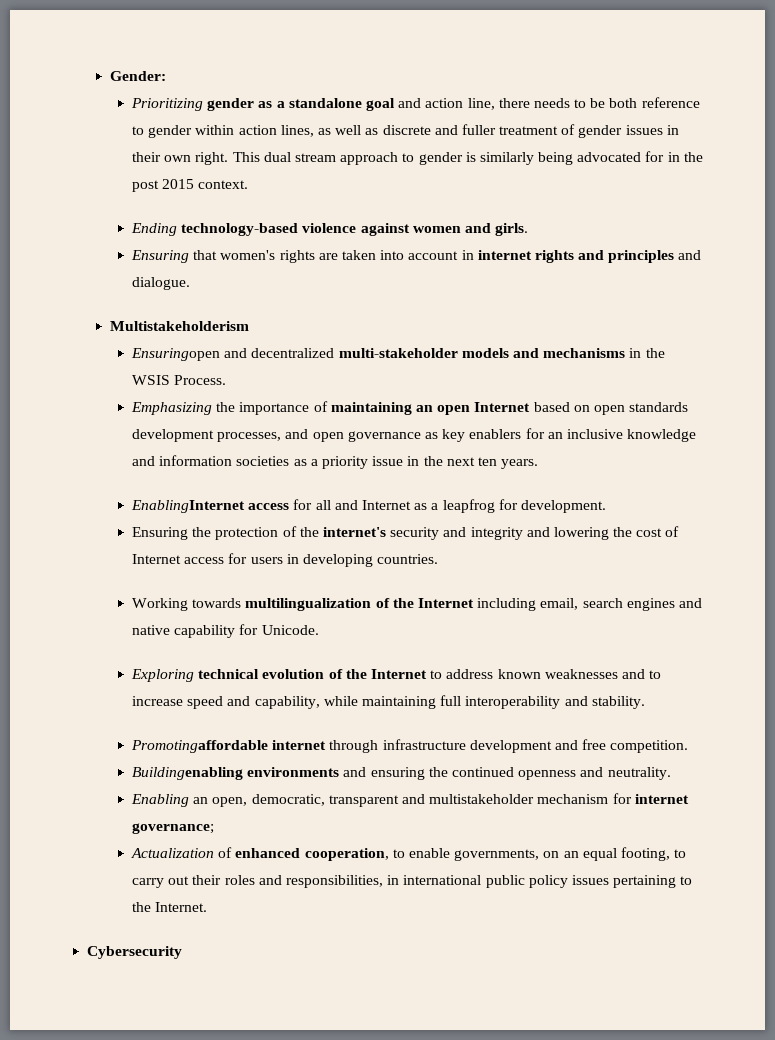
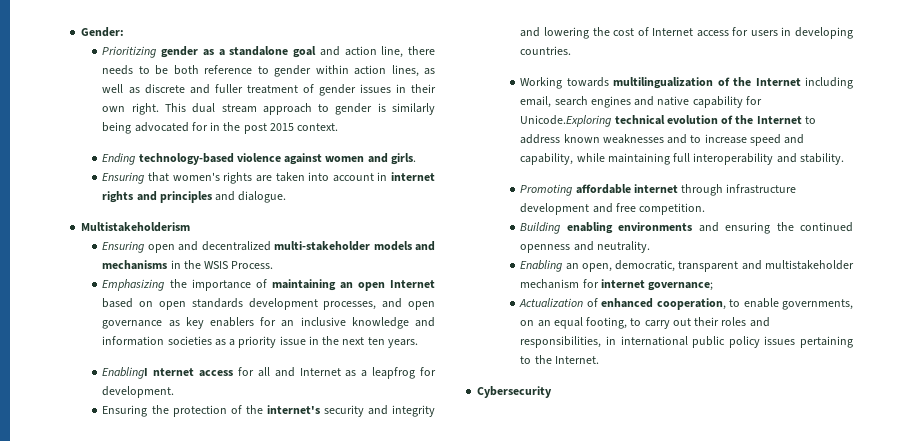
- Ensuringopen and decentralized multi-stakeholder models and mechanisms in the WSIS Process.
+ Ensuring open and decentralized multi-stakeholder models and mechanisms in the WSIS Process.
- EnablingInternet access for all and Internet as a leapfrog for development.
+ EnablingI nternet access for all and Internet as a leapfrog for development.
- Working towards multilingualization of the Internet including email, search engines and native capability for Unicode.
- Exploring technical evolution of the Internet to address known weaknesses and to increase speed and capability, while maintaining full interoperability and stability.
+ Working towards multilingualization of the Internet including email, search engines and native capability for Unicode.Exploring technical evolution of the Internet to address known weaknesses and to increase speed and capability, while maintaining full interoperability and stability.
- Promotingaffordable internet through infrastructure development and free competition.
+ Promoting affordable internet through infrastructure development and free competition.
- Buildingenabling environments and ensuring the continued openness and neutrality.
+ Building enabling environments and ensuring the continued openness and neutrality.

